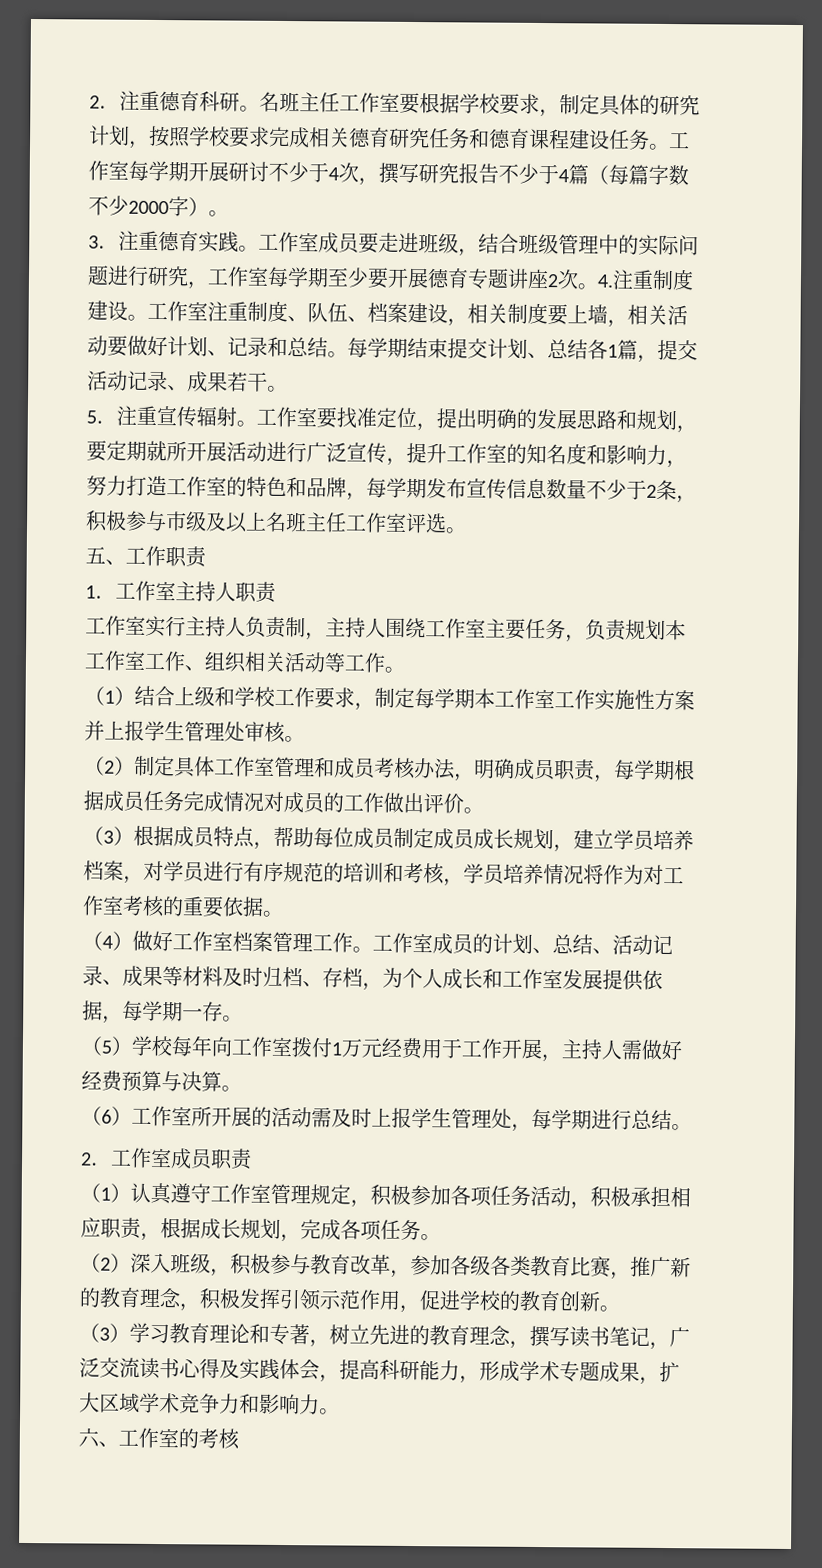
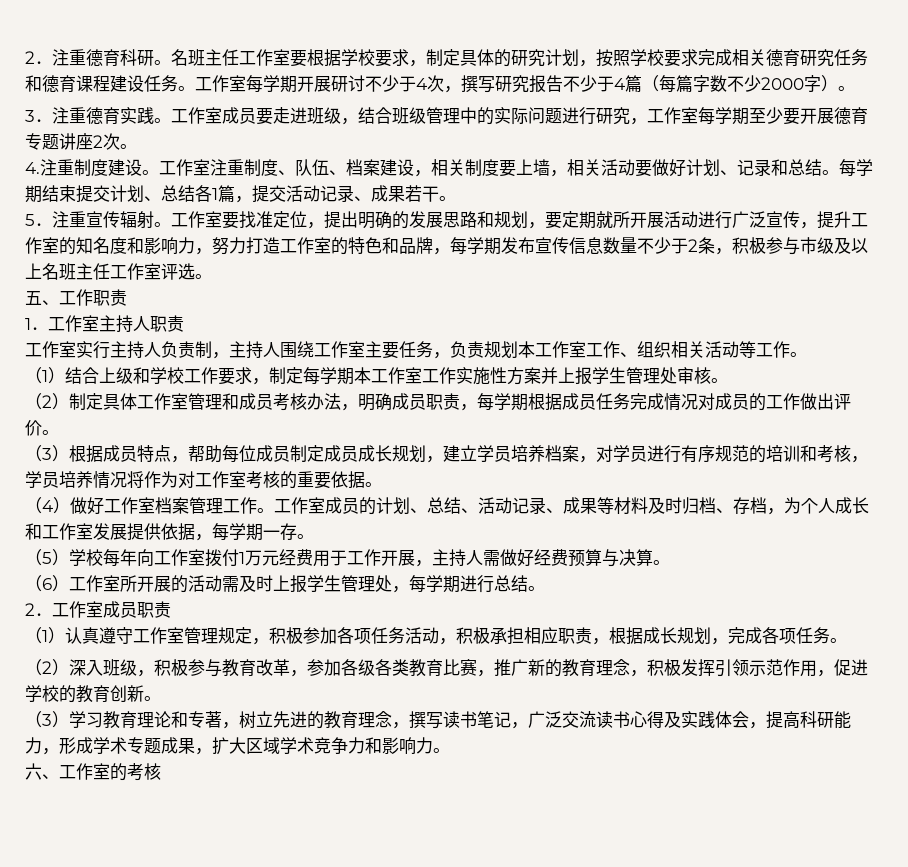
- 工作室成员要走进班级，结合班级管理中的实际问题进行研究，工作室每学期至少要开展德育专题讲座2次。4.注重制度建设。
+ 工作室成员要走进班级，结合班级管理中的实际问题进行研究，工作室每学期至少要开展德育专题讲座2次。
+ 4.注重制度建设。

